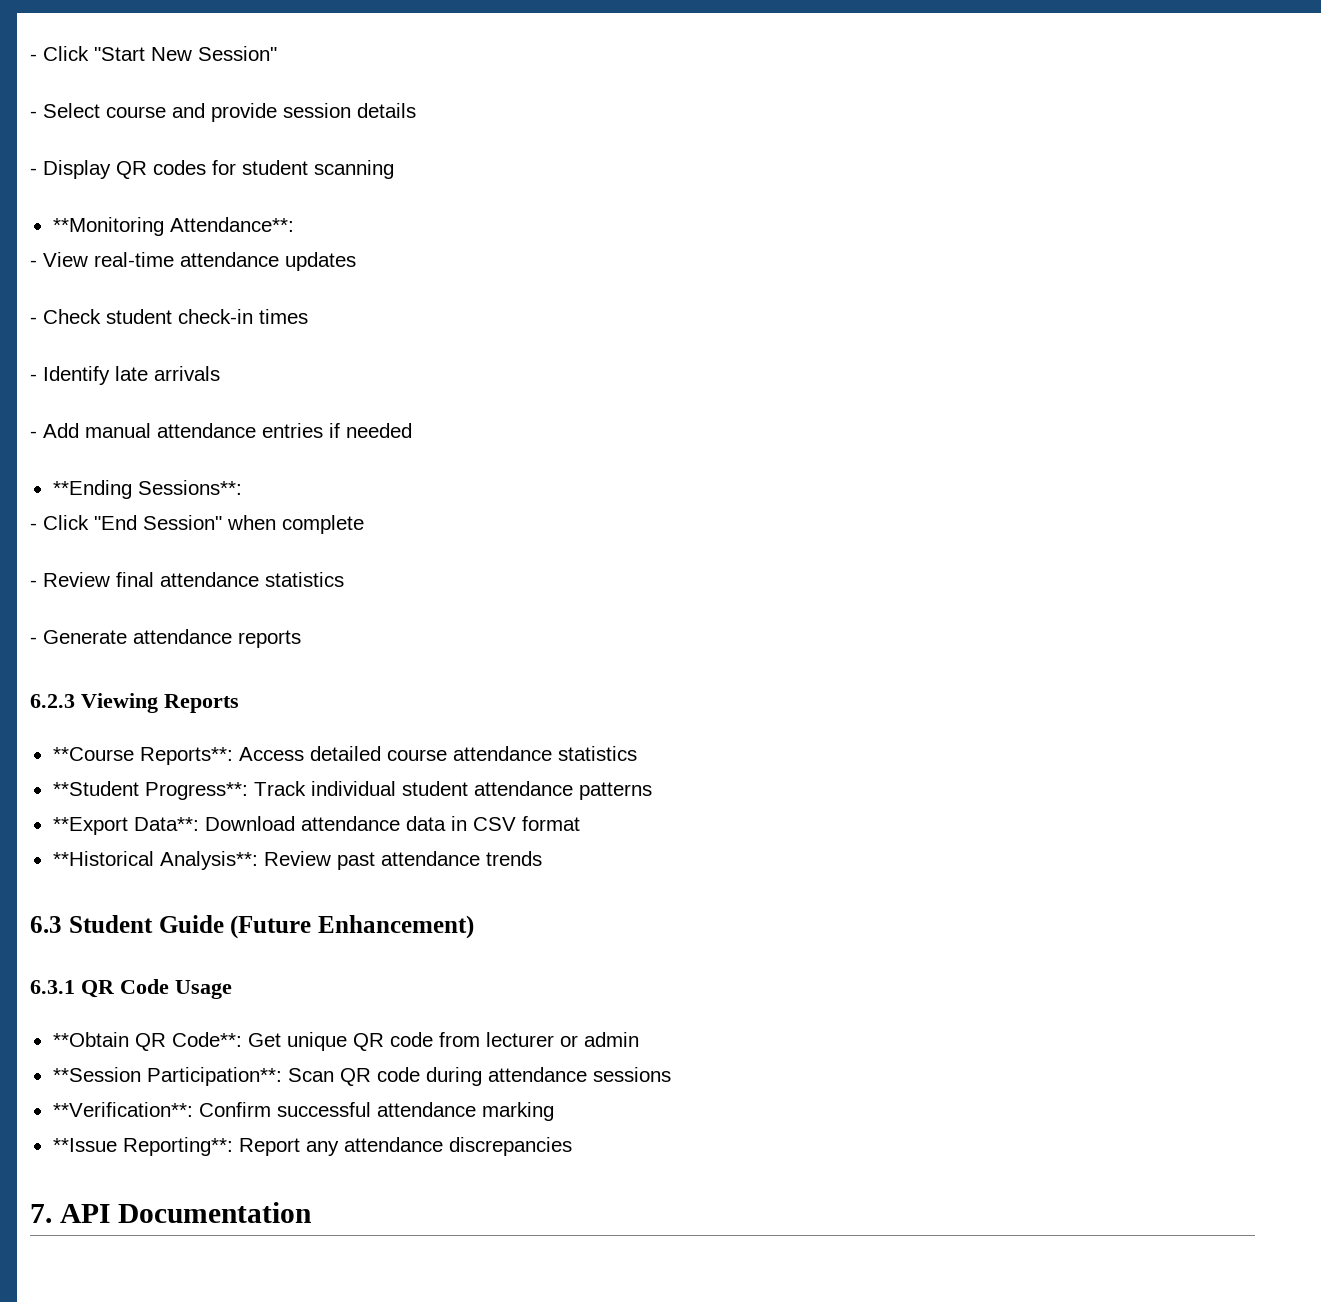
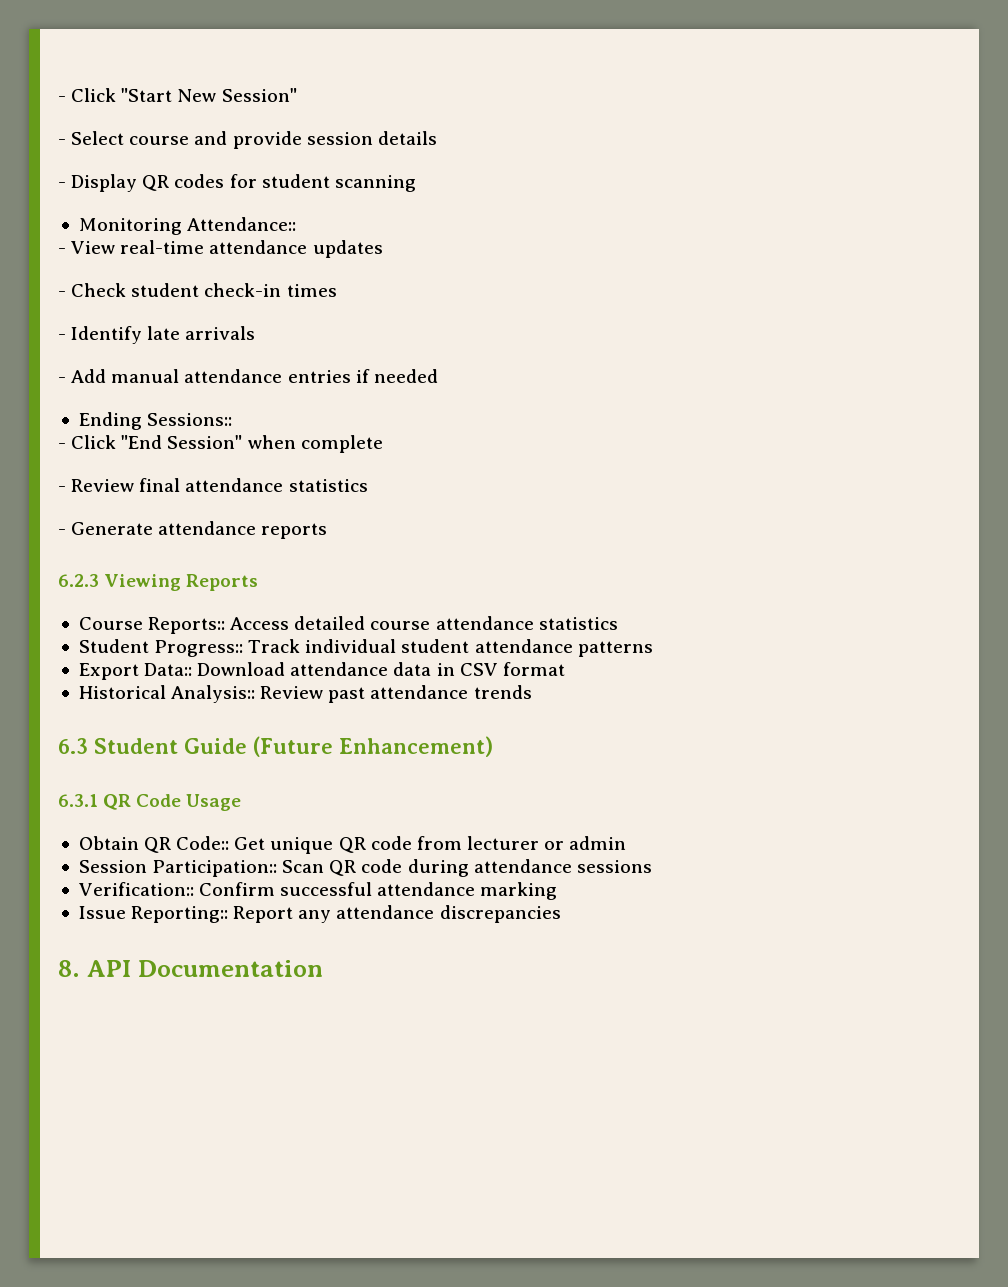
- **Monitoring Attendance**:
+ Monitoring Attendance::
- **Ending Sessions**:
+ Ending Sessions::
- **Course Reports**: Access detailed course attendance statistics
+ Course Reports:: Access detailed course attendance statistics
- **Student Progress**: Track individual student attendance patterns
+ Student Progress:: Track individual student attendance patterns
- **Export Data**: Download attendance data in CSV format
+ Export Data:: Download attendance data in CSV format
- **Historical Analysis**: Review past attendance trends
+ Historical Analysis:: Review past attendance trends
- **Obtain QR Code**: Get unique QR code from lecturer or admin
+ Obtain QR Code:: Get unique QR code from lecturer or admin
- **Session Participation**: Scan QR code during attendance sessions
+ Session Participation:: Scan QR code during attendance sessions
- **Verification**: Confirm successful attendance marking
+ Verification:: Confirm successful attendance marking
- **Issue Reporting**: Report any attendance discrepancies
+ Issue Reporting:: Report any attendance discrepancies
- 7. API Documentation
+ 8. API Documentation

